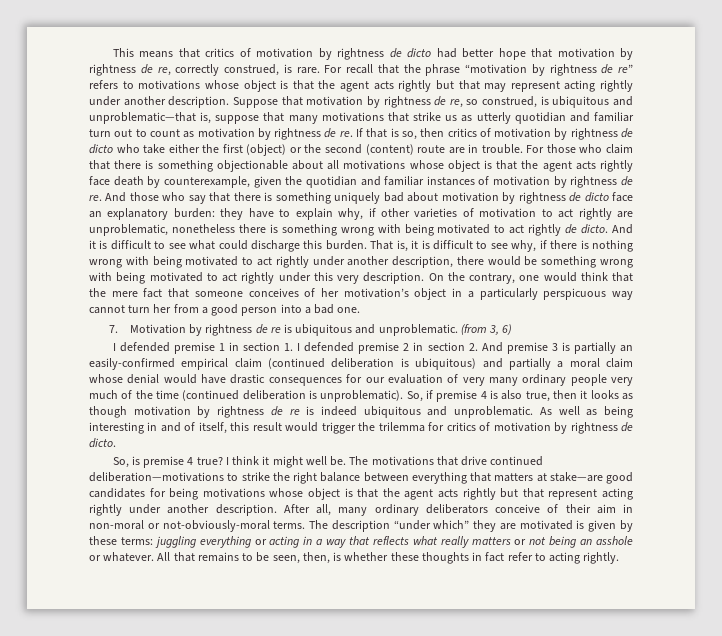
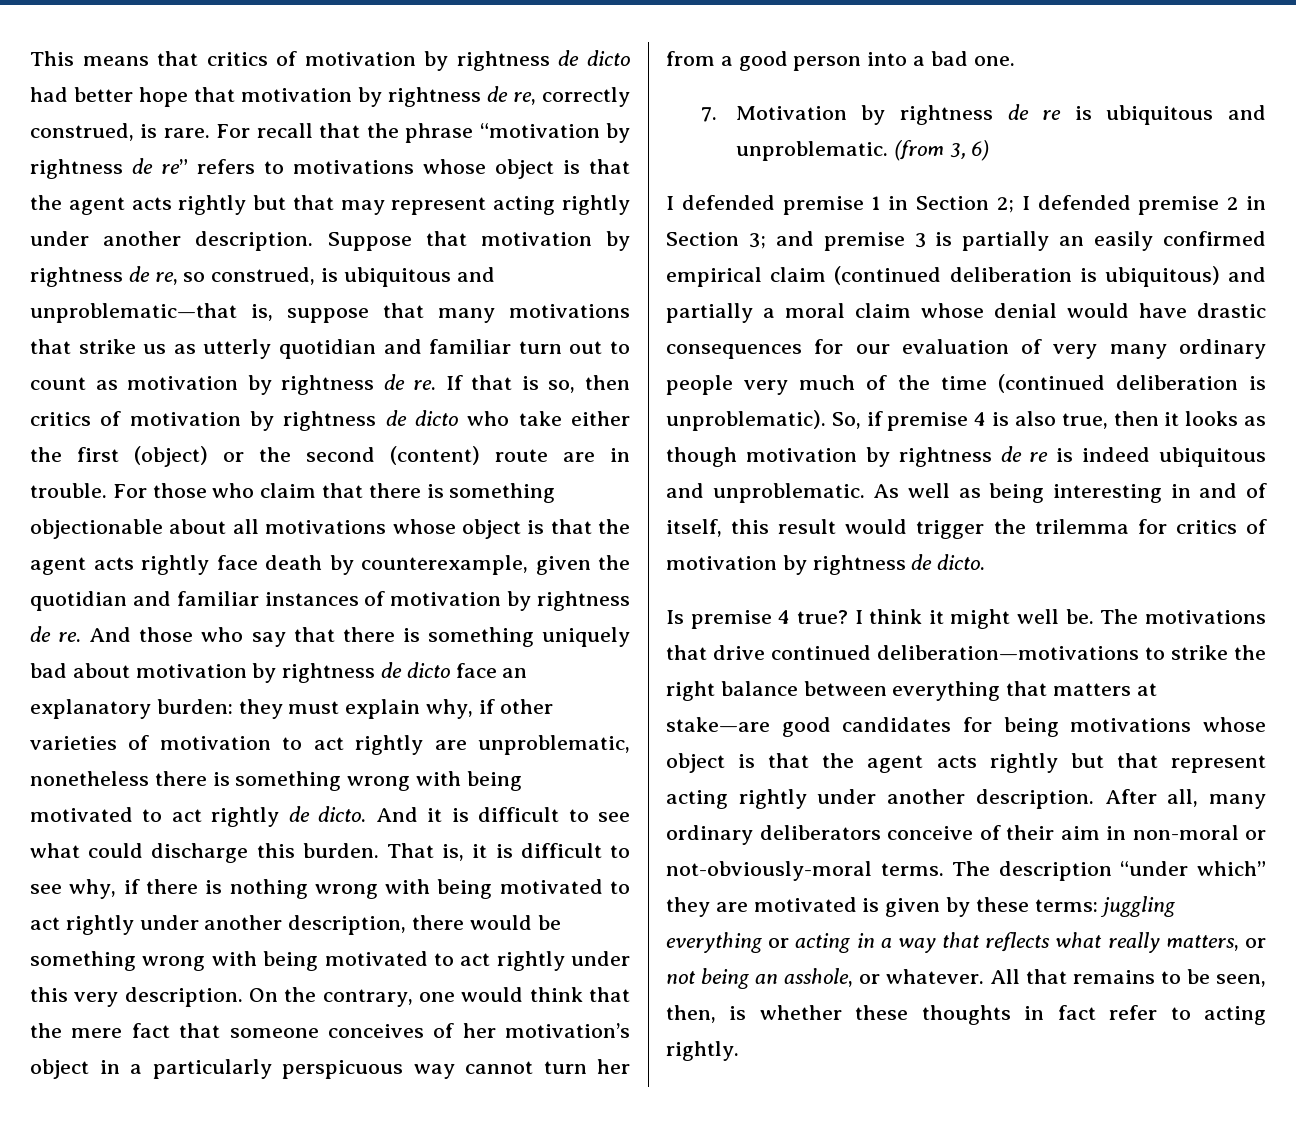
- And those who say that there is something uniquely bad about motivation by rightness de dicto face an explanatory burden: they have to explain why, if other varieties of motivation to act rightly are unproblematic, nonetheless there is something wrong with being motivated to act rightly de dicto.
+ And those who say that there is something uniquely bad about motivation by rightness de dicto face an explanatory burden: they must explain why, if other varieties of motivation to act rightly are unproblematic, nonetheless there is something wrong with being motivated to act rightly de dicto.
- I defended premise 1 in section 1. I defended premise 2 in section 2. And premise 3 is partially an easily-confirmed empirical claim (continued deliberation is ubiquitous) and partially a moral claim whose denial would have drastic consequences for our evaluation of very many ordinary people very much of the time (continued deliberation is unproblematic).
+ I defended premise 1 in Section 2; I defended premise 2 in Section 3; and premise 3 is partially an easily confirmed empirical claim (continued deliberation is ubiquitous) and partially a moral claim whose denial would have drastic consequences for our evaluation of very many ordinary people very much of the time (continued deliberation is unproblematic).
- So, is premise 4 true?
+ Is premise 4 true?
- The description “under which” they are motivated is given by these terms: juggling everything or acting in a way that reflects what really matters or not being an asshole or whatever.
+ The description “under which” they are motivated is given by these terms: juggling everything or acting in a way that reflects what really matters, or not being an asshole, or whatever.

